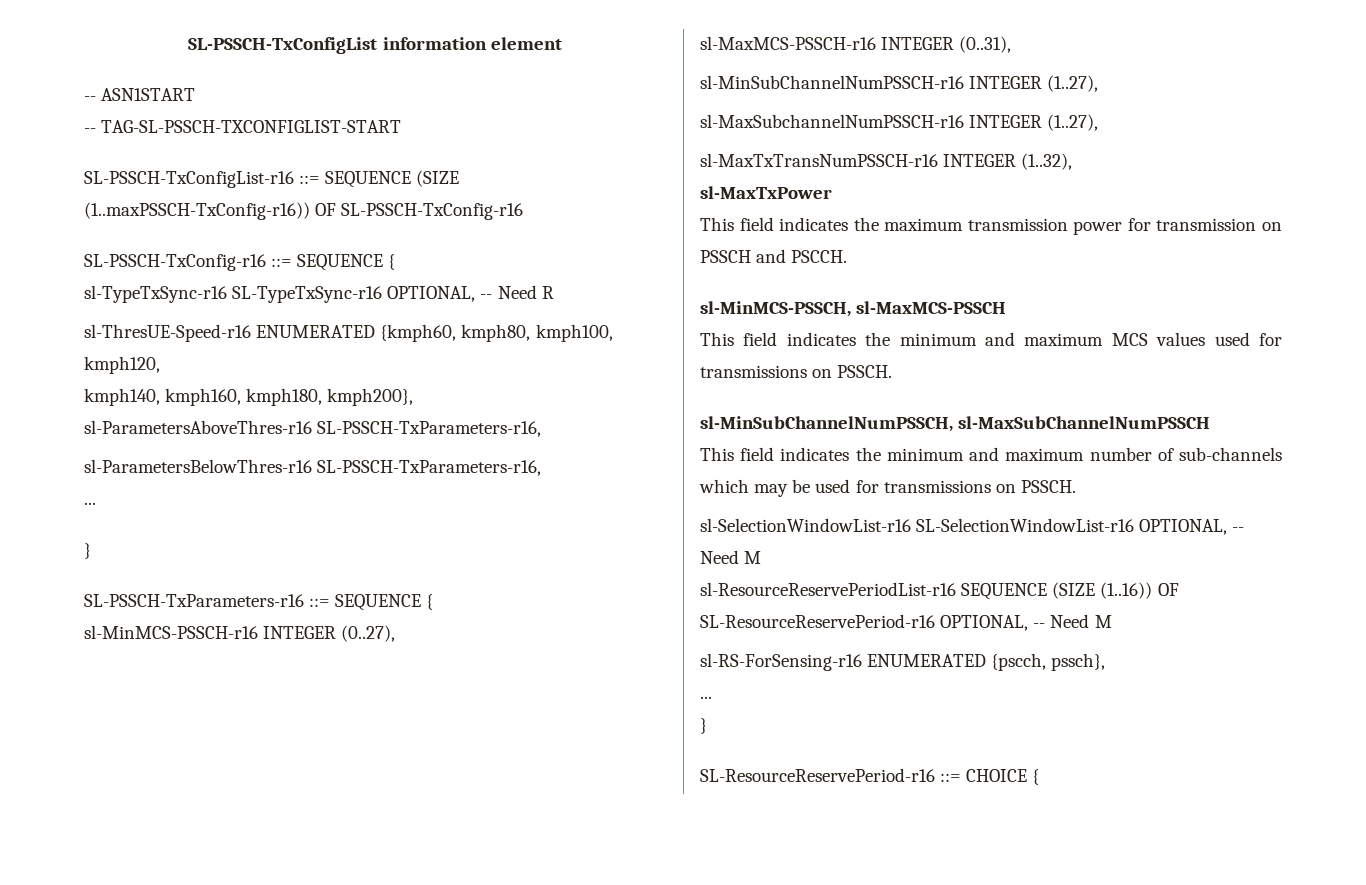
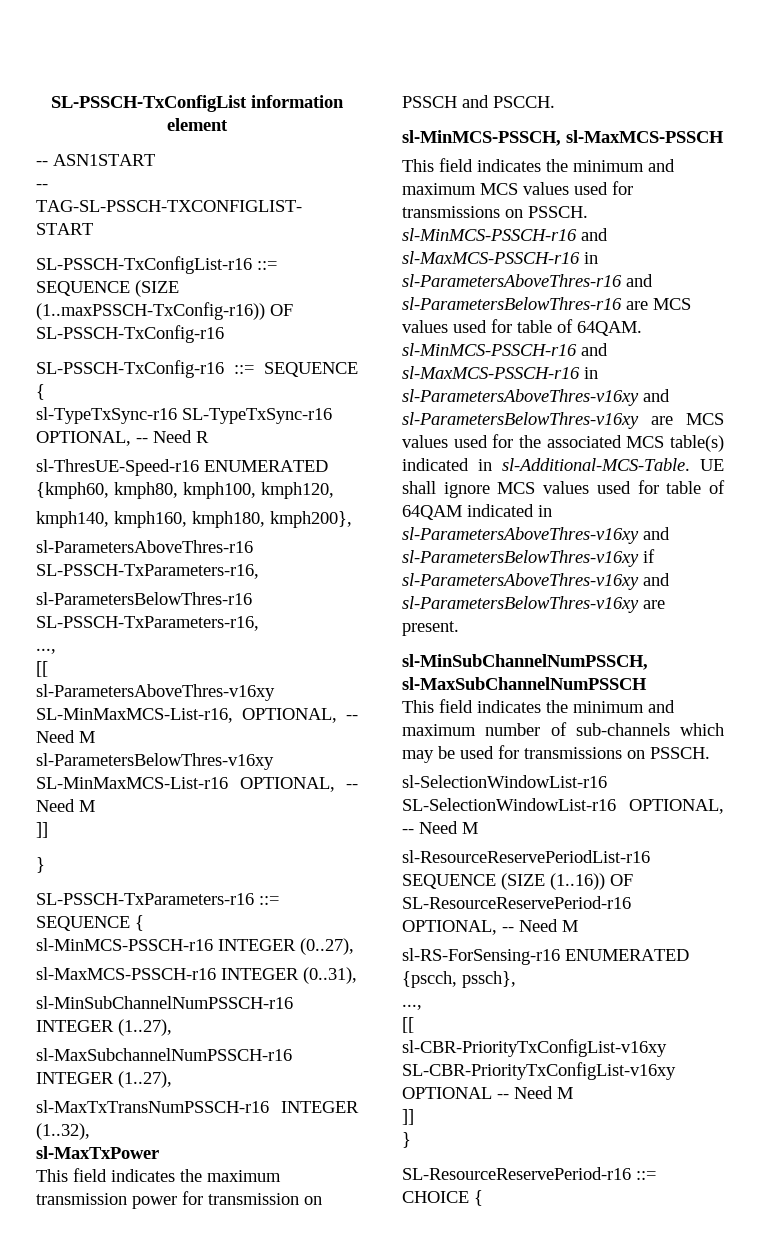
  sl-ParametersBelowThres-r16 SL-PSSCH-TxParameters-r16,
- ...
+ ...,
+ [[
+ sl-ParametersAboveThres-v16xy SL-MinMaxMCS-List-r16, OPTIONAL, -- Need M
+ sl-ParametersBelowThres-v16xy SL-MinMaxMCS-List-r16 OPTIONAL, -- Need M
+ ]]
- This field indicates the minimum and maximum MCS values used for transmissions on PSSCH.
+ This field indicates the minimum and maximum MCS values used for transmissions on PSSCH. sl-MinMCS-PSSCH-r16 and sl-MaxMCS-PSSCH-r16 in sl-ParametersAboveThres-r16 and sl-ParametersBelowThres-r16 are MCS values used for table of 64QAM. sl-MinMCS-PSSCH-r16 and sl-MaxMCS-PSSCH-r16 in sl-ParametersAboveThres-v16xy and sl-ParametersBelowThres-v16xy are MCS values used for the associated MCS table(s) indicated in sl-Additional-MCS-Table. UE shall ignore MCS values used for table of 64QAM indicated in sl-ParametersAboveThres-v16xy and sl-ParametersBelowThres-v16xy if sl-ParametersAboveThres-v16xy and sl-ParametersBelowThres-v16xy are present.
  sl-RS-ForSensing-r16 ENUMERATED {pscch, pssch},
- ...
+ ...,
+ [[
+ sl-CBR-PriorityTxConfigList-v16xy SL-CBR-PriorityTxConfigList-v16xy OPTIONAL -- Need M
+ ]]

